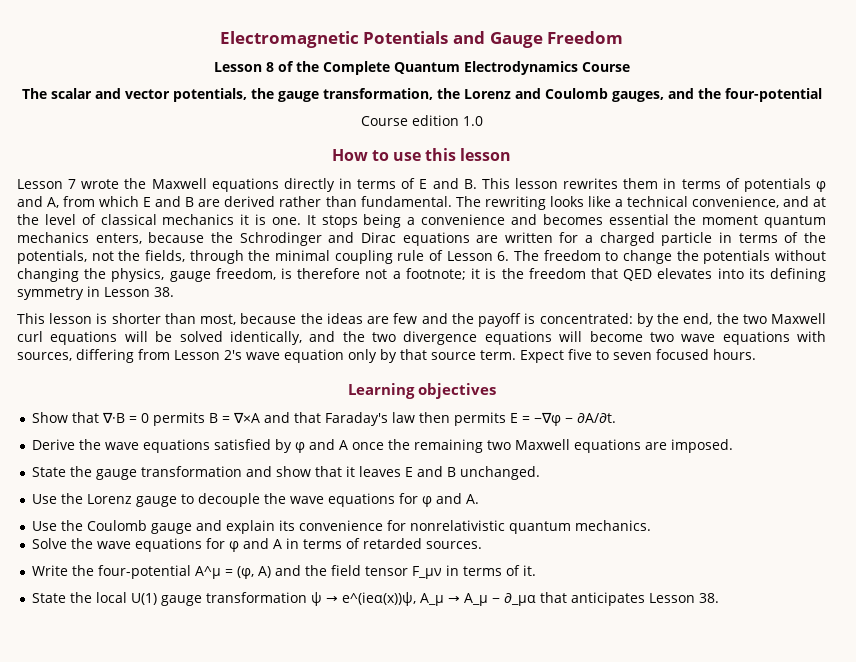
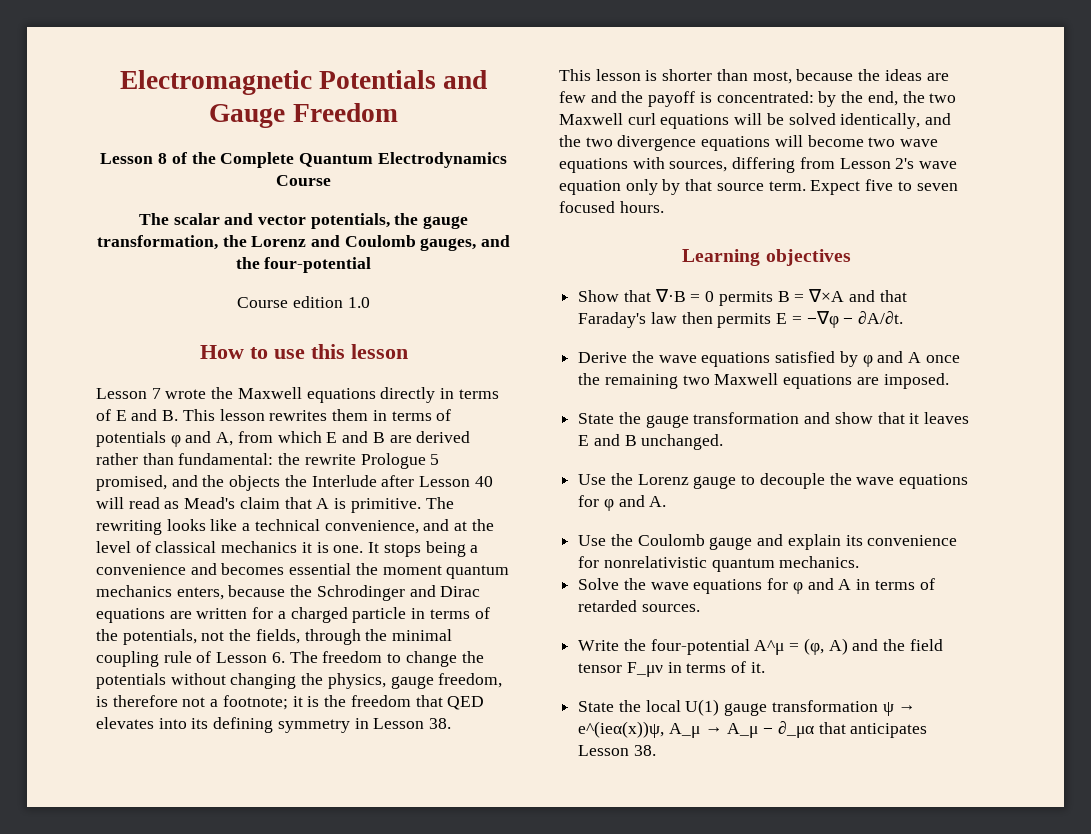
- Lesson 7 wrote the Maxwell equations directly in terms of E and B. This lesson rewrites them in terms of potentials φ and A, from which E and B are derived rather than fundamental.
+ Lesson 7 wrote the Maxwell equations directly in terms of E and B. This lesson rewrites them in terms of potentials φ and A, from which E and B are derived rather than fundamental: the rewrite Prologue 5 promised, and the objects the Interlude after Lesson 40 will read as Mead's claim that A is primitive.

